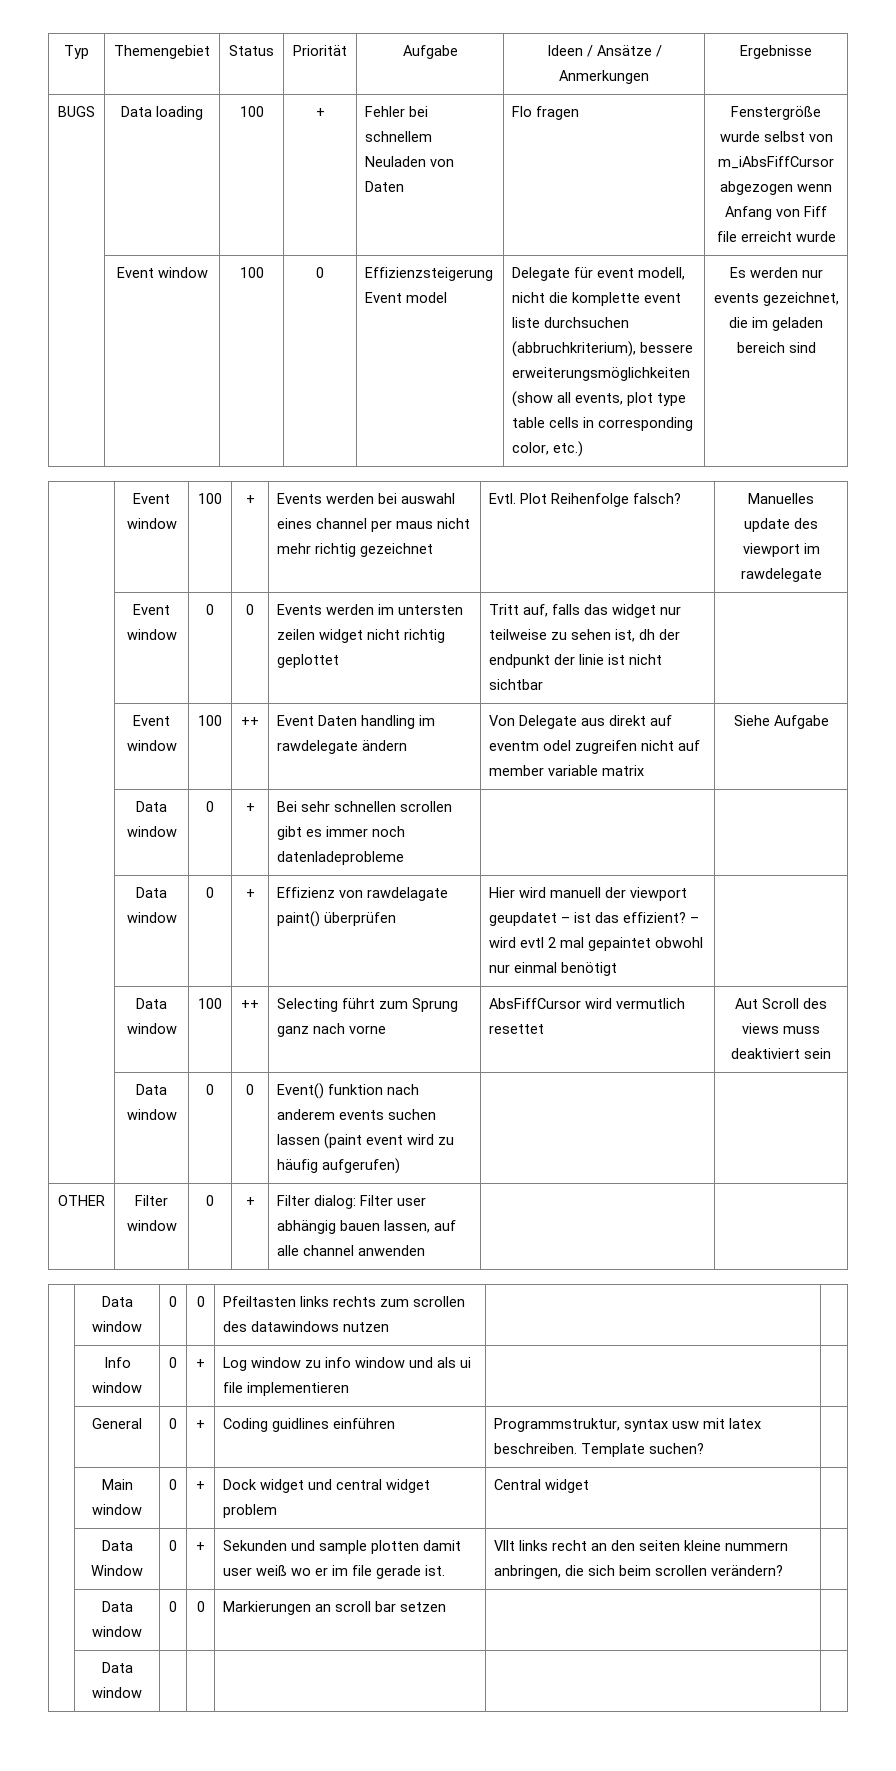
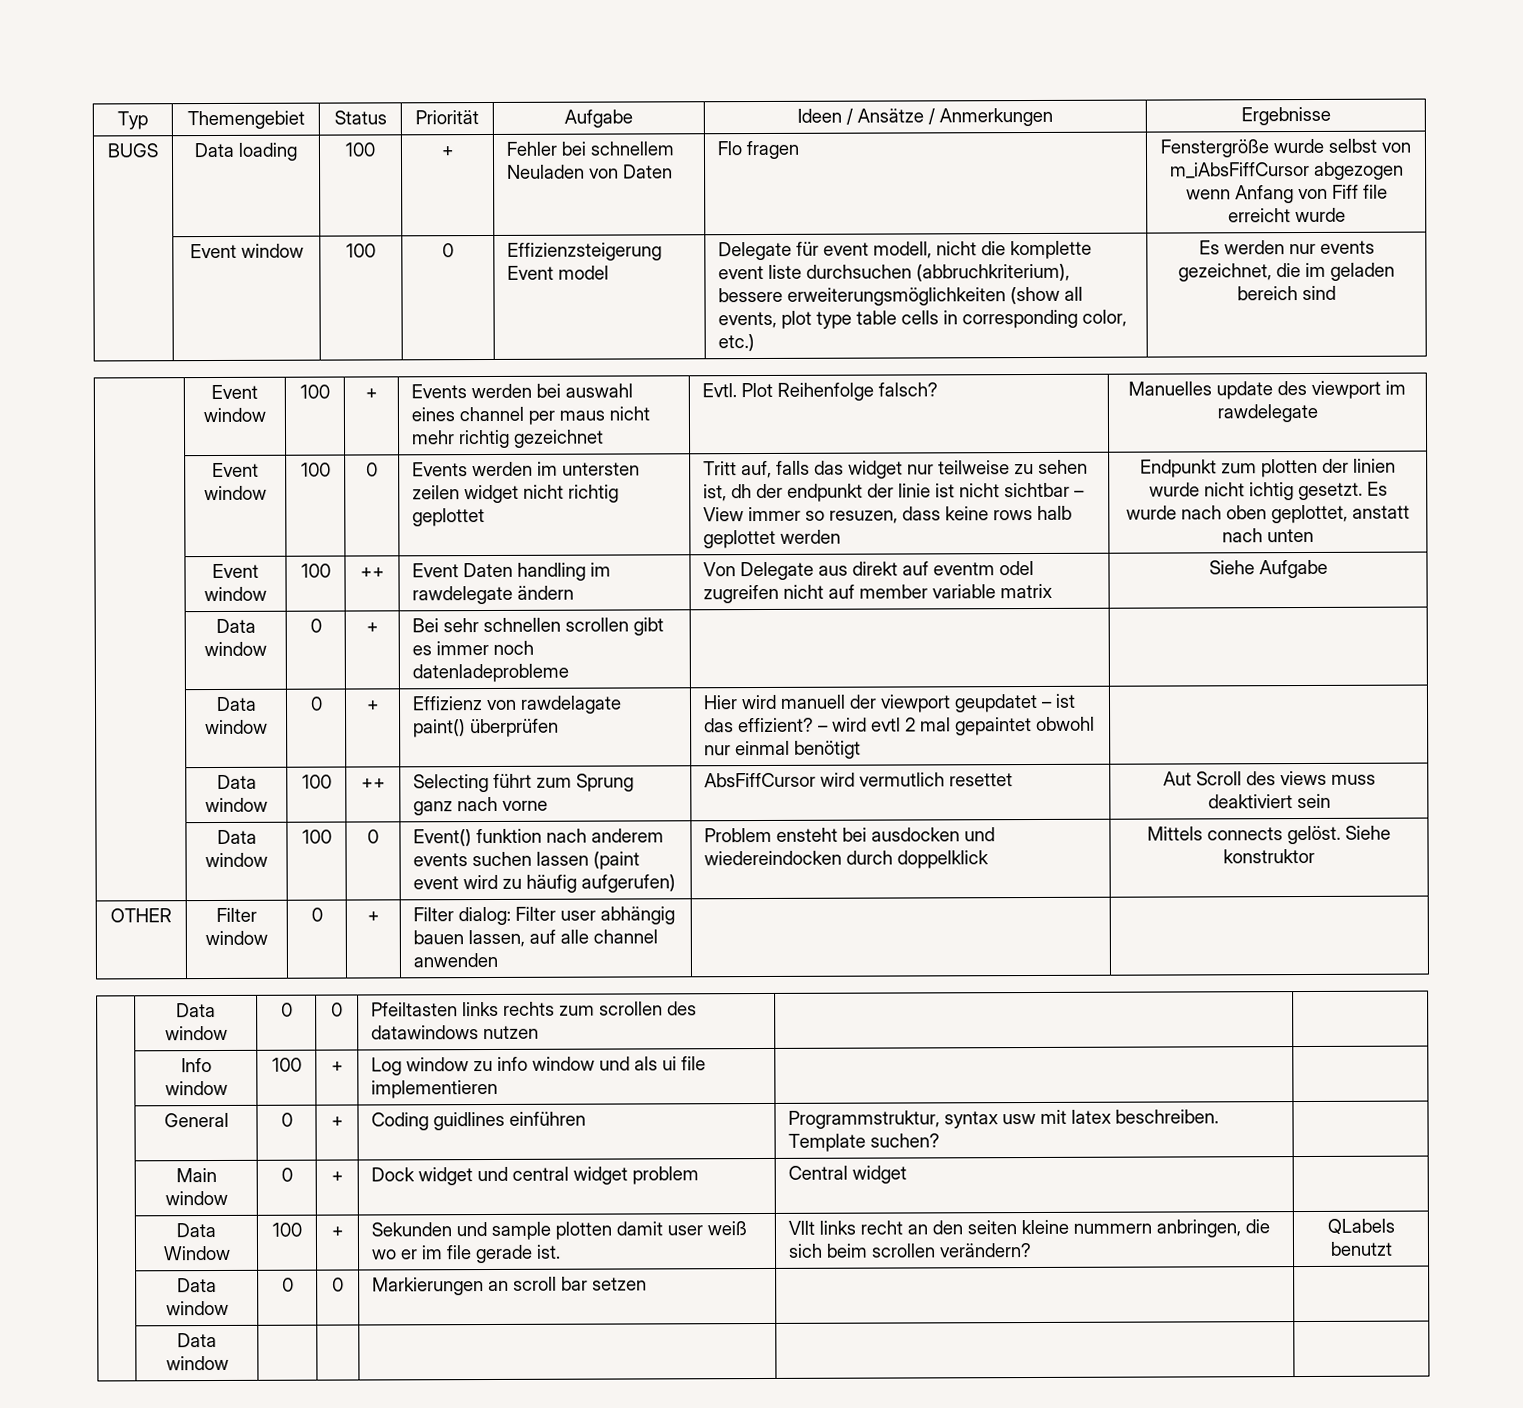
  | Event window | 100 | + | Events werden bei auswahl eines channel per maus nicht mehr richtig gezeichnet | Evtl. Plot Reihenfolge falsch? | Manuelles update des viewport im rawdelegate
- | Event window | 0
+ | Event window | 100
- Tritt auf, falls das widget nur teilweise zu sehen ist, dh der endpunkt der linie ist nicht sichtbar
+ Tritt auf, falls das widget nur teilweise zu sehen ist, dh der endpunkt der linie ist nicht sichtbar – View immer so resuzen, dass keine rows halb geplottet werden | Endpunkt zum plotten der linien wurde nicht ichtig gesetzt. Es wurde nach oben geplottet, anstatt nach unten
- | Data window | 0 | 0 | Event() funktion nach anderem events suchen lassen (paint event wird zu häufig aufgerufen) | |
+ | Data window | 100 | 0 | Event() funktion nach anderem events suchen lassen (paint event wird zu häufig aufgerufen) | Problem ensteht bei ausdocken und wiedereindocken durch doppelklick | Mittels connects gelöst. Siehe konstruktor
- | Info window | 0 | + | Log window zu info window und als ui file implementieren | |
+ | Info window | 100 | + | Log window zu info window und als ui file implementieren | |
- | Data Window | 0 | + | Sekunden und sample plotten damit user weiß wo er im file gerade ist. | Vllt links recht an den seiten kleine nummern anbringen, die sich beim scrollen verändern? |
+ | Data Window | 100 | + | Sekunden und sample plotten damit user weiß wo er im file gerade ist. | Vllt links recht an den seiten kleine nummern anbringen, die sich beim scrollen verändern? | QLabels benutzt

